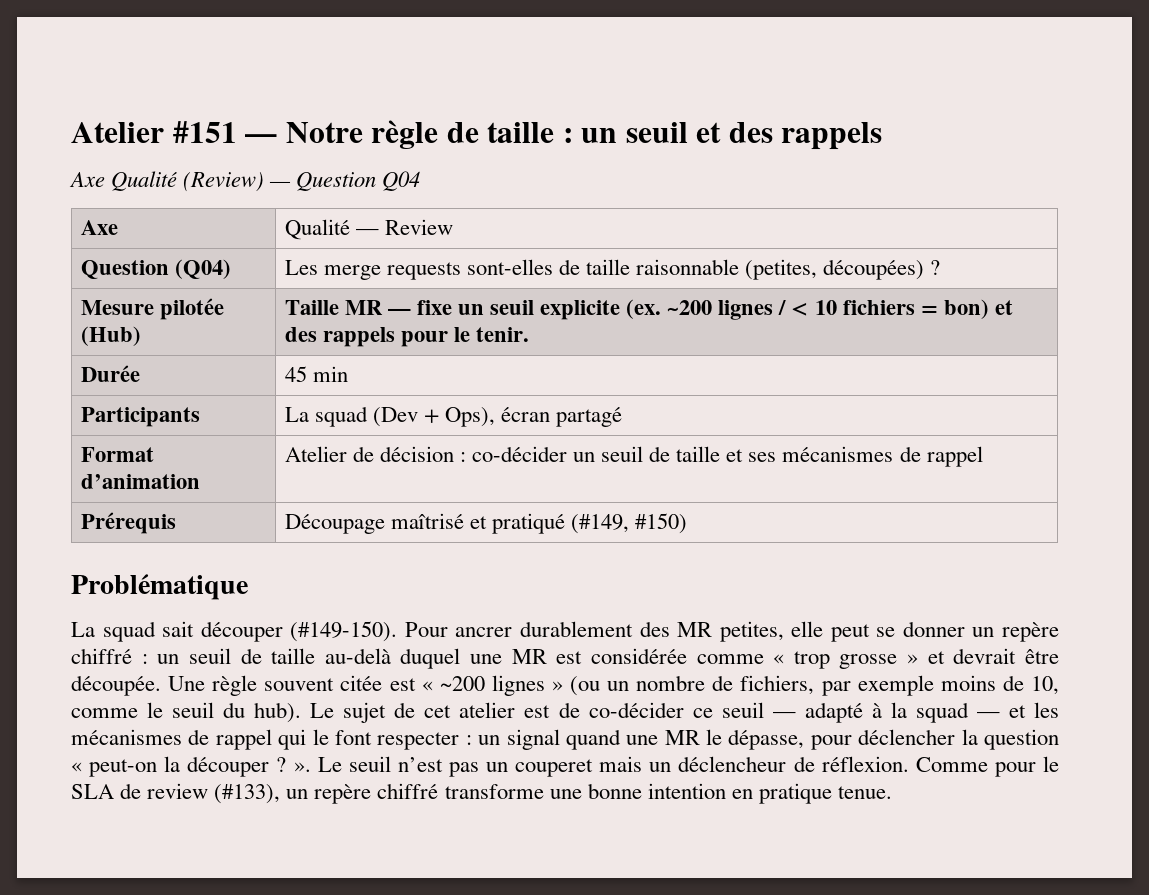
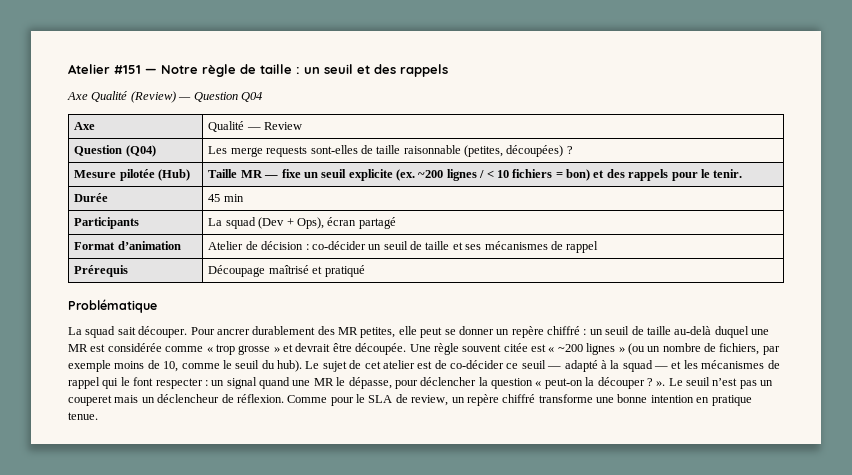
- Prérequis | Découpage maîtrisé et pratiqué (#149, #150)
+ Prérequis | Découpage maîtrisé et pratiqué
- La squad sait découper (#149-150).
+ La squad sait découper.
- Comme pour le SLA de review (#133), un repère chiffré transforme une bonne intention en pratique tenue.
+ Comme pour le SLA de review, un repère chiffré transforme une bonne intention en pratique tenue.

